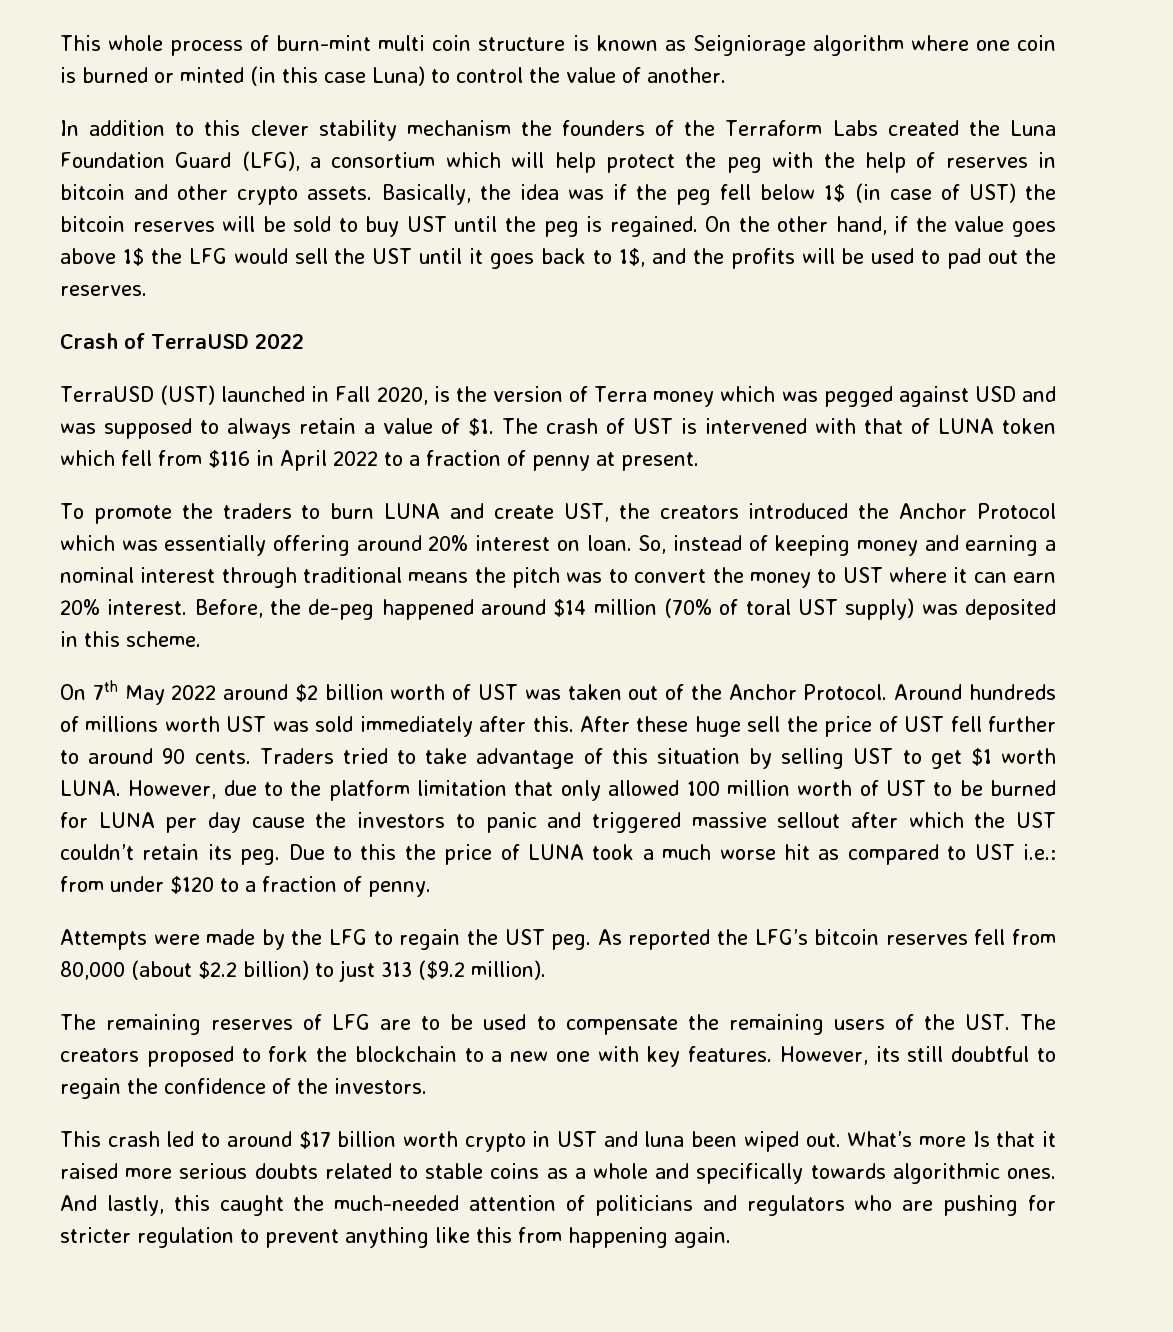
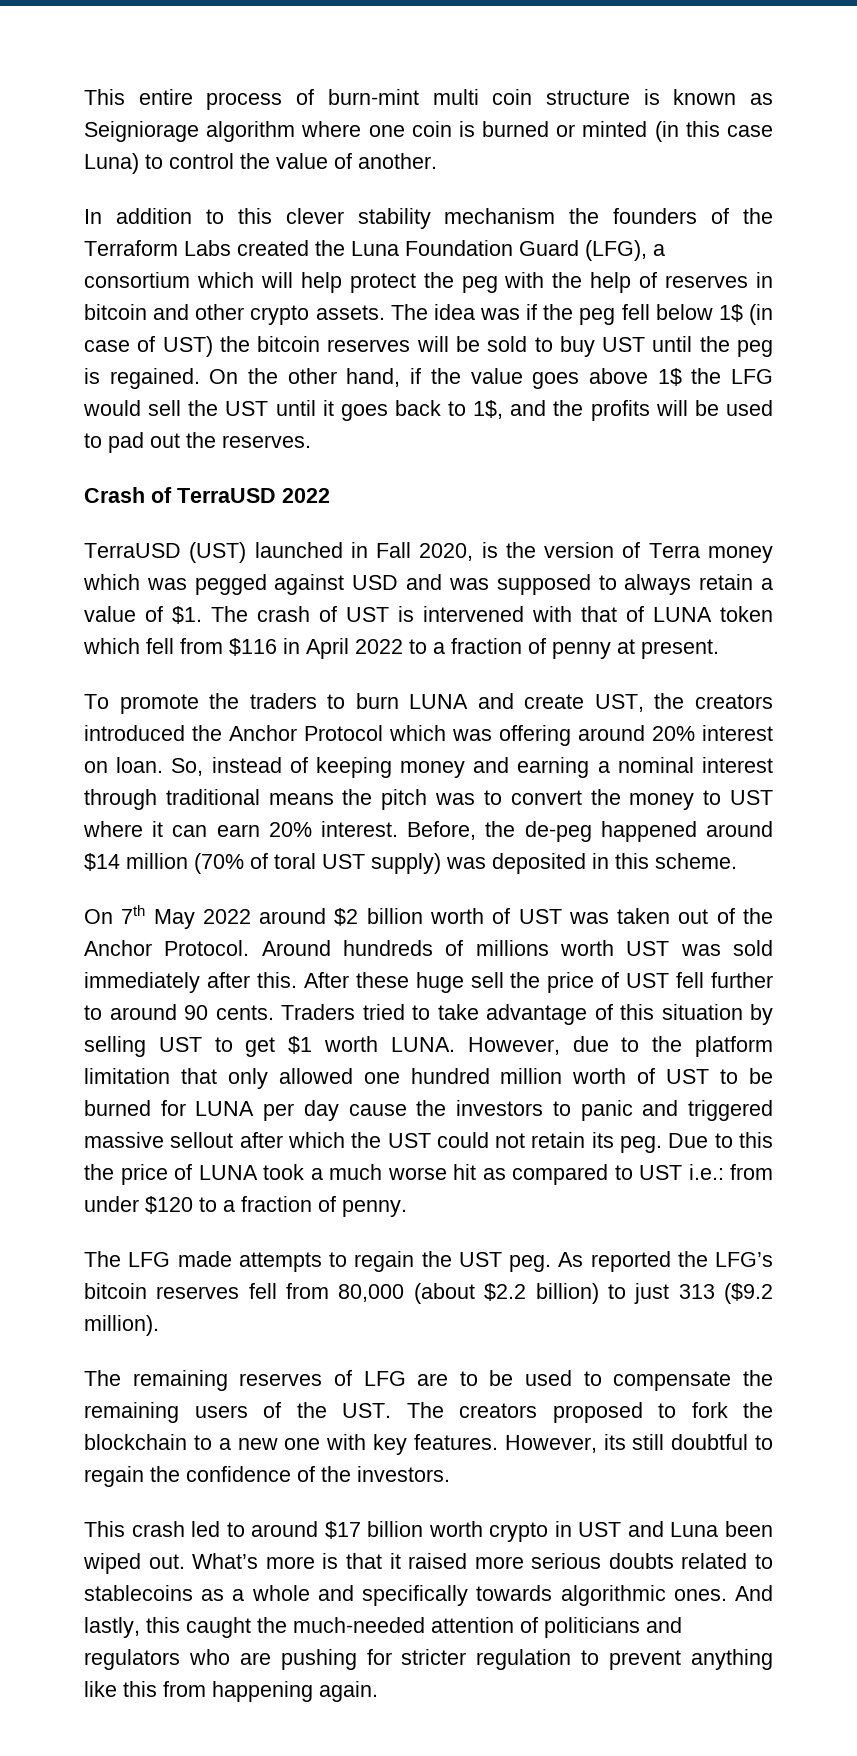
- This whole process of burn-mint multi coin structure is known as Seigniorage algorithm where one coin is burned or minted (in this case Luna) to control the value of another.
+ This entire process of burn-mint multi coin structure is known as Seigniorage algorithm where one coin is burned or minted (in this case Luna) to control the value of another.
- Basically, the idea was if the peg fell below 1$ (in case of UST) the bitcoin reserves will be sold to buy UST until the peg is regained.
+ The idea was if the peg fell below 1$ (in case of UST) the bitcoin reserves will be sold to buy UST until the peg is regained.
- To promote the traders to burn LUNA and create UST, the creators introduced the Anchor Protocol which was essentially offering around 20% interest on loan.
+ To promote the traders to burn LUNA and create UST, the creators introduced the Anchor Protocol which was offering around 20% interest on loan.
- However, due to the platform limitation that only allowed 100 million worth of UST to be burned for LUNA per day cause the investors to panic and triggered massive sellout after which the UST couldn’t retain its peg.
+ However, due to the platform limitation that only allowed one hundred million worth of UST to be burned for LUNA per day cause the investors to panic and triggered massive sellout after which the UST could not retain its peg.
- Attempts were made by the LFG to regain the UST peg.
+ The LFG made attempts to regain the UST peg.
- This crash led to around $17 billion worth crypto in UST and luna been wiped out.
+ This crash led to around $17 billion worth crypto in UST and Luna been wiped out.
- What’s more Is that it raised more serious doubts related to stable coins as a whole and specifically towards algorithmic ones.
+ What’s more is that it raised more serious doubts related to stablecoins as a whole and specifically towards algorithmic ones.

